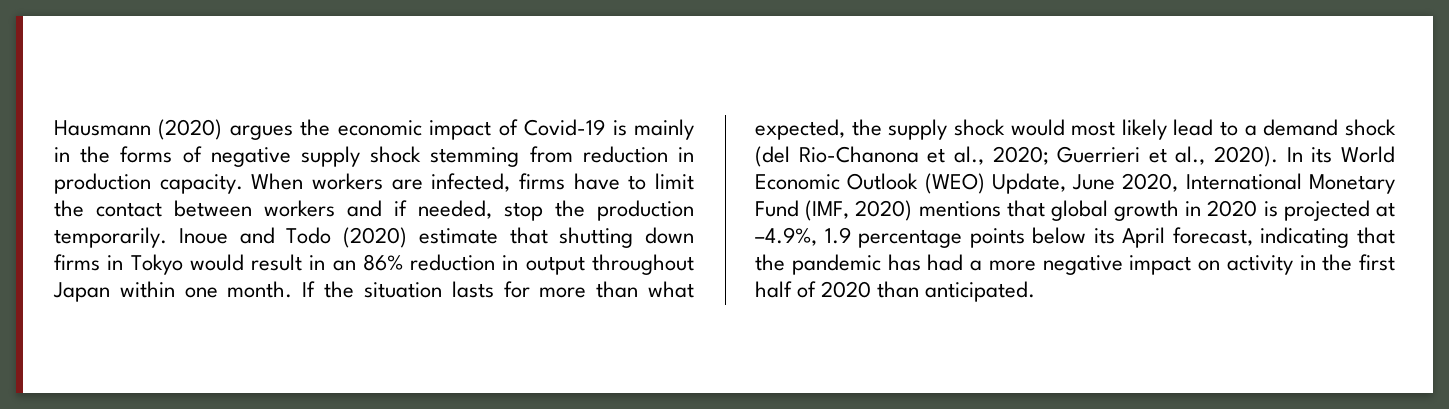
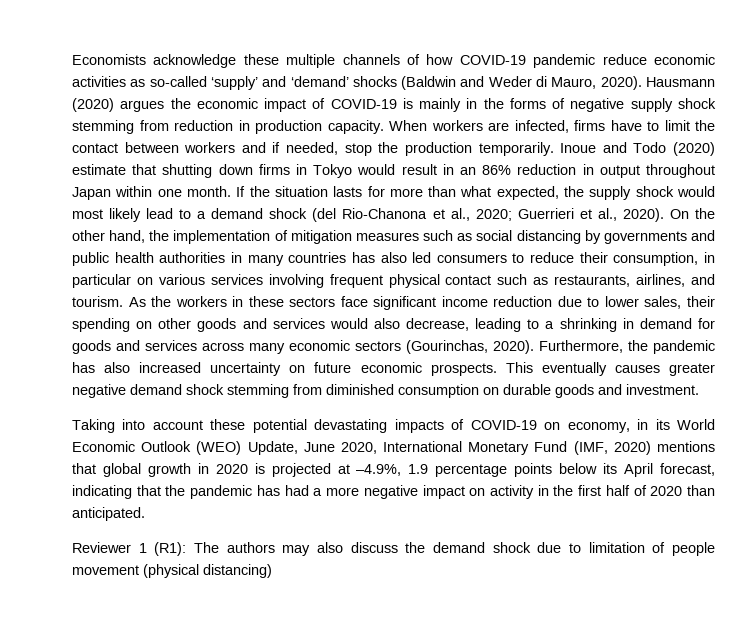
+ Economists acknowledge these multiple channels of how COVID-19 pandemic reduce economic activities as so-called ‘supply’ and ‘demand’ shocks (Baldwin and Weder di Mauro, 2020).
- Hausmann (2020) argues the economic impact of Covid-19 is mainly in the forms of negative supply shock stemming from reduction in production capacity.
+ Hausmann (2020) argues the economic impact of COVID-19 is mainly in the forms of negative supply shock stemming from reduction in production capacity.
- In its World Economic Outlook (WEO) Update, June 2020, International Monetary Fund (IMF, 2020) mentions that global growth in 2020 is projected at –4.9%, 1.9 percentage points below its April forecast, indicating that the pandemic has had a more negative impact on activity in the first half of 2020 than anticipated.
+ On the other hand, the implementation of mitigation measures such as social distancing by governments and public health authorities in many countries has also led consumers to reduce their consumption, in particular on various services involving frequent physical contact such as restaurants, airlines, and tourism. As the workers in these sectors face significant income reduction due to lower sales, their spending on other goods and services would also decrease, leading to a shrinking in demand for goods and services across many economic sectors (Gourinchas, 2020). Furthermore, the pandemic has also increased uncertainty on future economic prospects. This eventually causes greater negative demand shock stemming from diminished consumption on durable goods and investment.
+ Taking into account these potential devastating impacts of COVID-19 on economy, in its World Economic Outlook (WEO) Update, June 2020, International Monetary Fund (IMF, 2020) mentions that global growth in 2020 is projected at –4.9%, 1.9 percentage points below its April forecast, indicating that the pandemic has had a more negative impact on activity in the first half of 2020 than anticipated.
+ Reviewer 1 (R1): The authors may also discuss the demand shock due to limitation of people movement (physical distancing)

